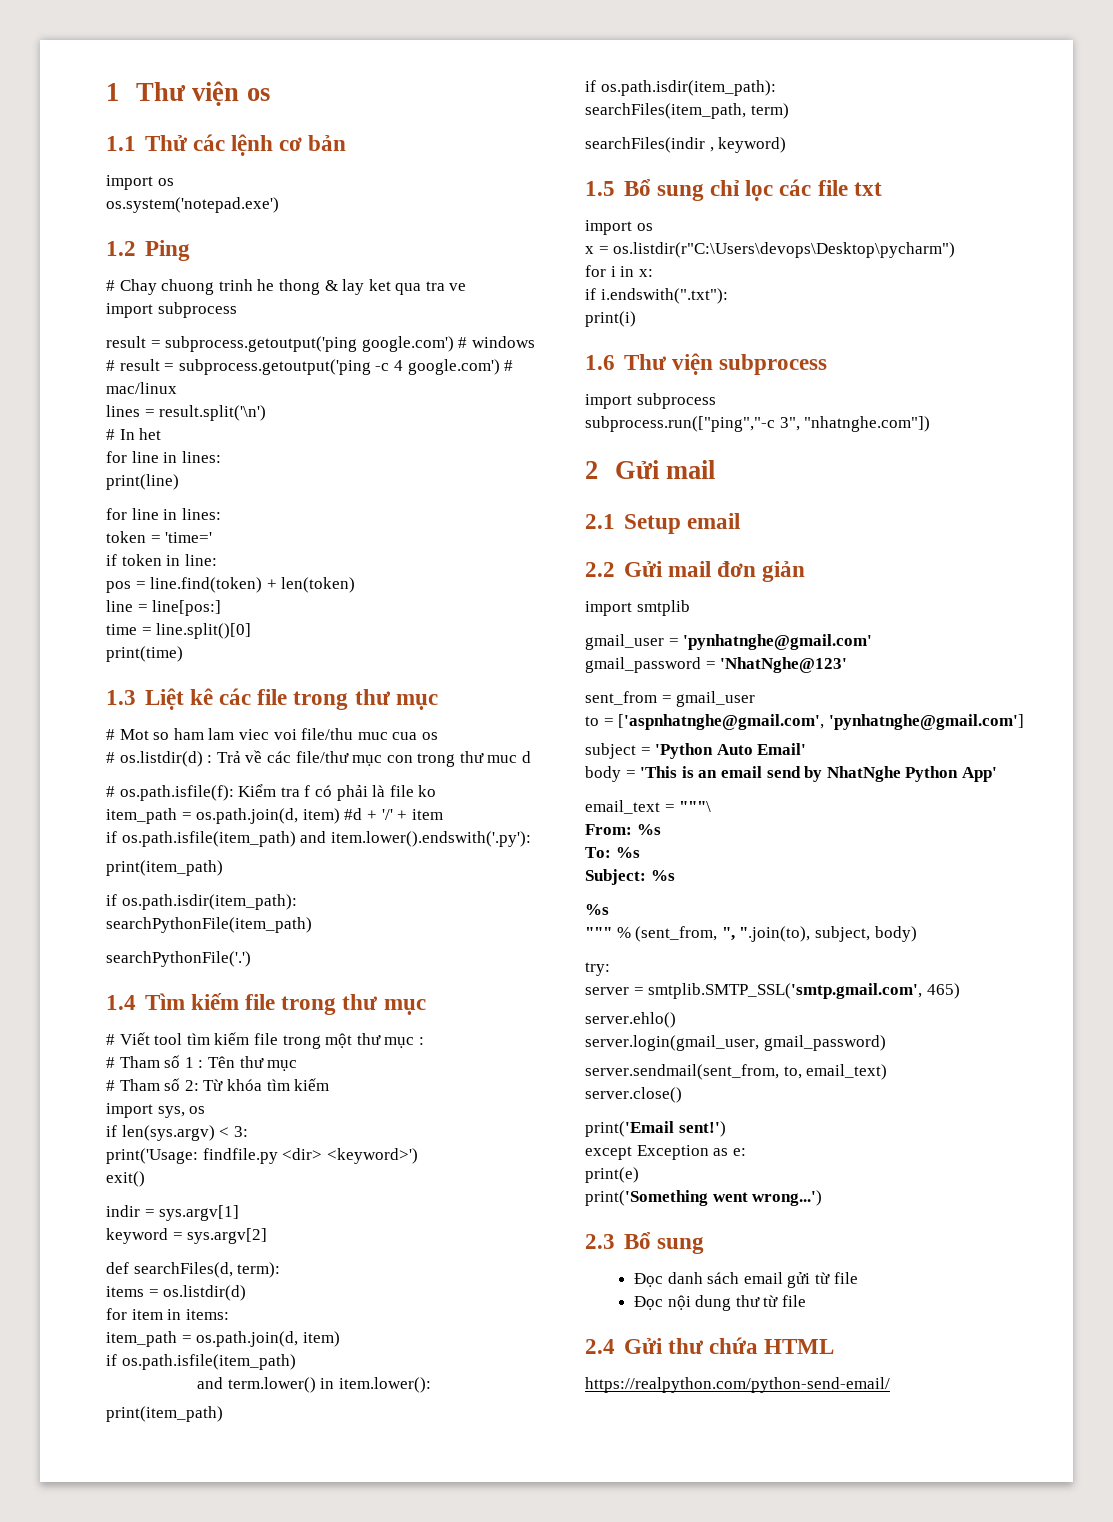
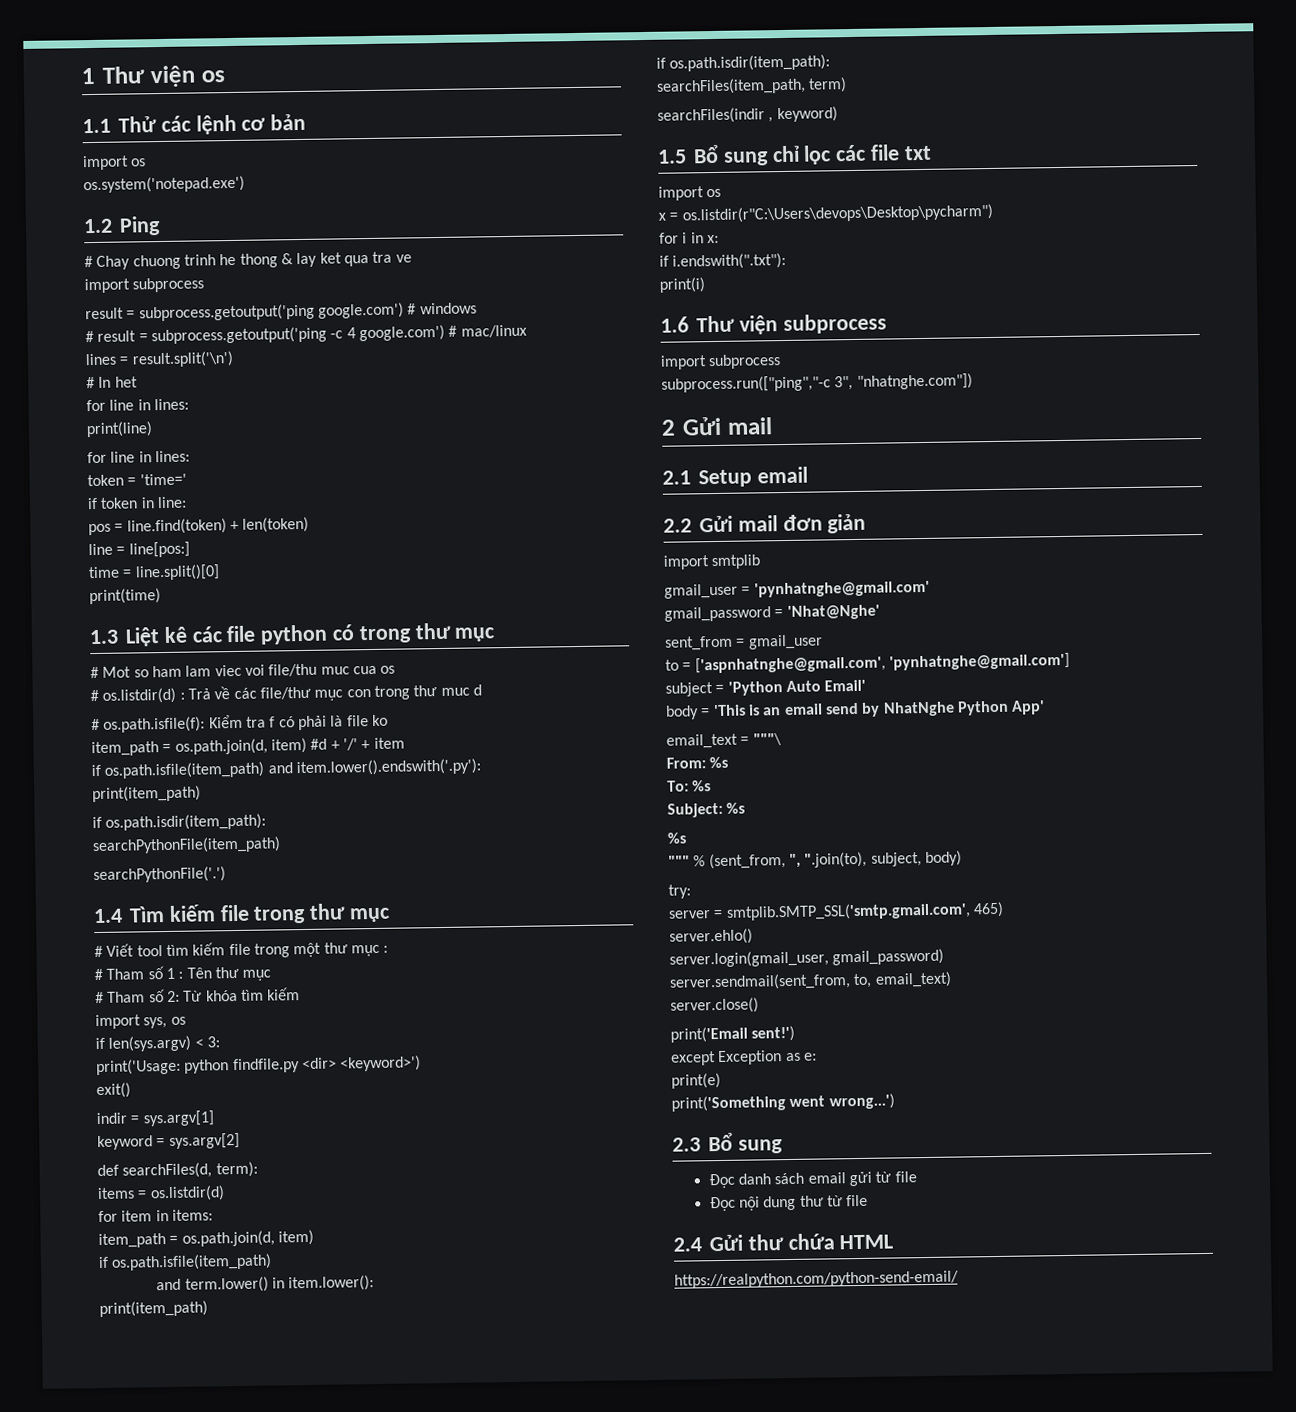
- 1.3 Liệt kê các file trong thư mục
+ 1.3 Liệt kê các file python có trong thư mục
- print('Usage: findfile.py <dir> <keyword>')
+ print('Usage: python findfile.py <dir> <keyword>')
- gmail_password = 'NhatNghe@123'
+ gmail_password = 'Nhat@Nghe'

